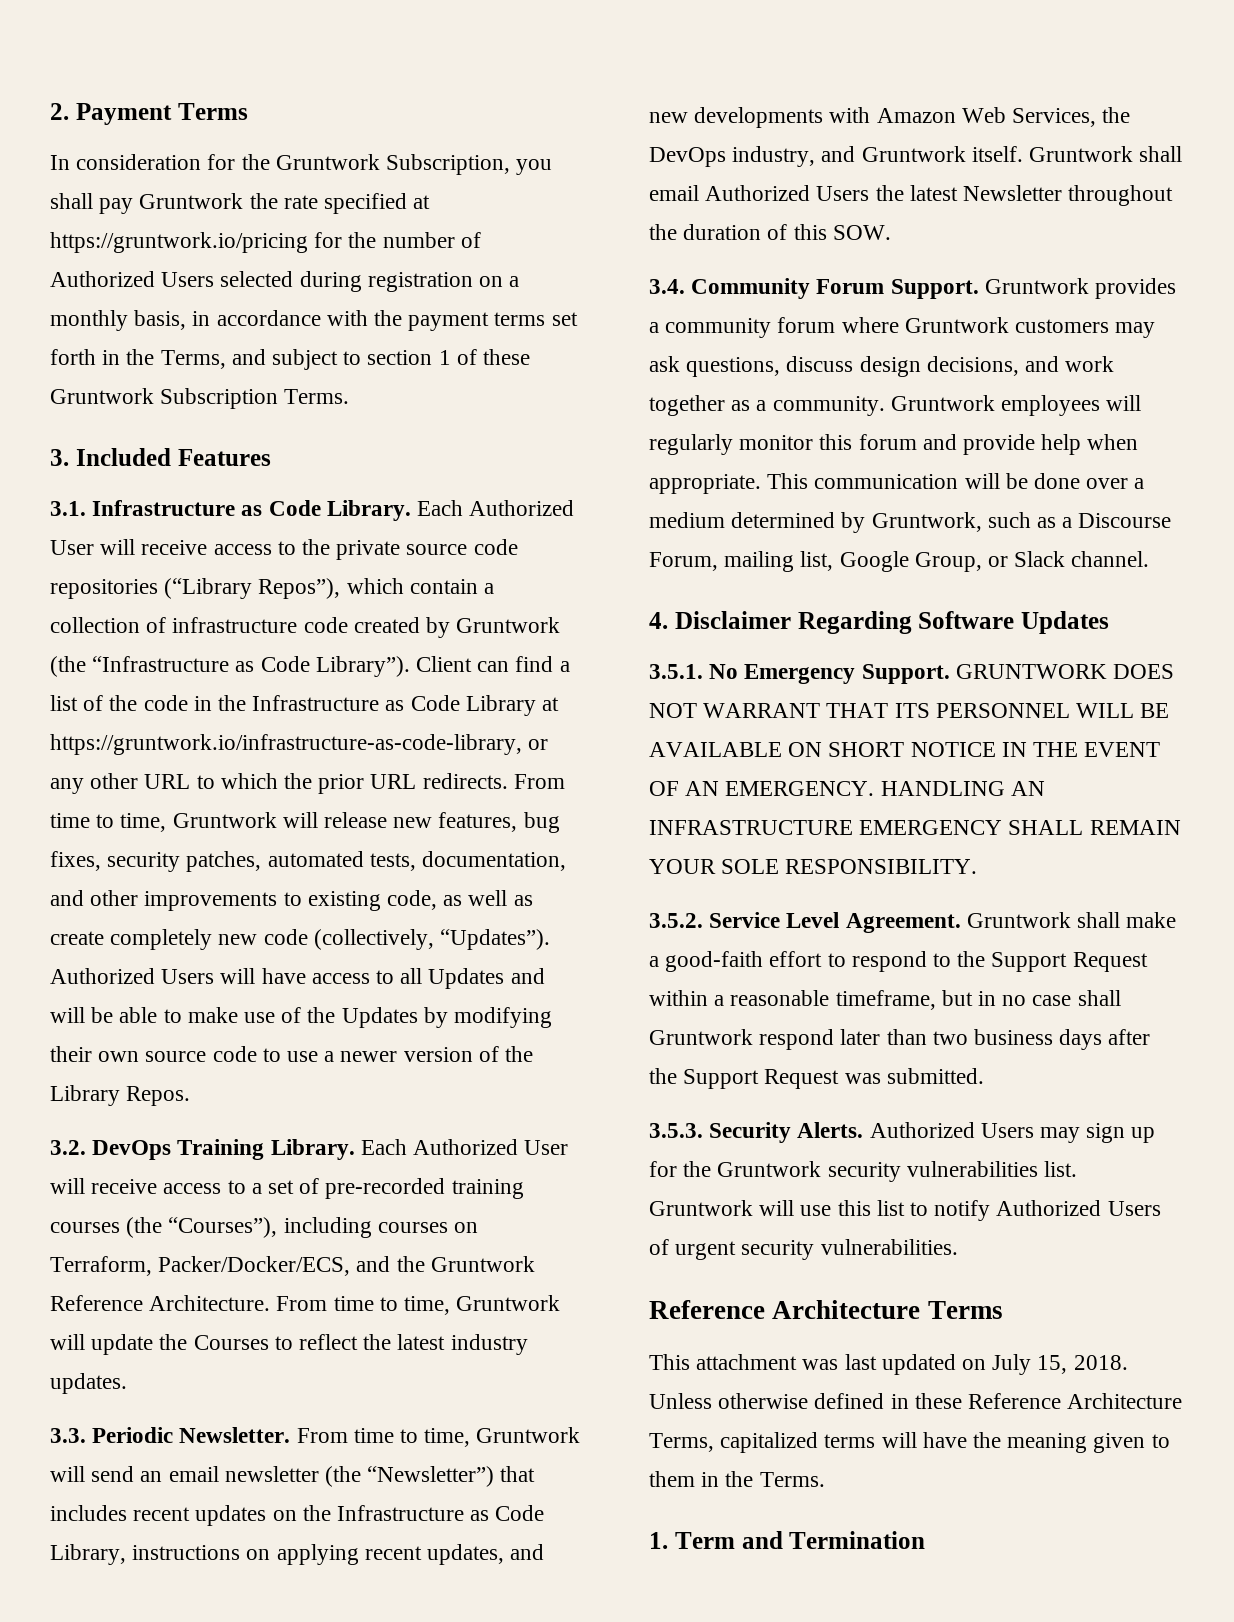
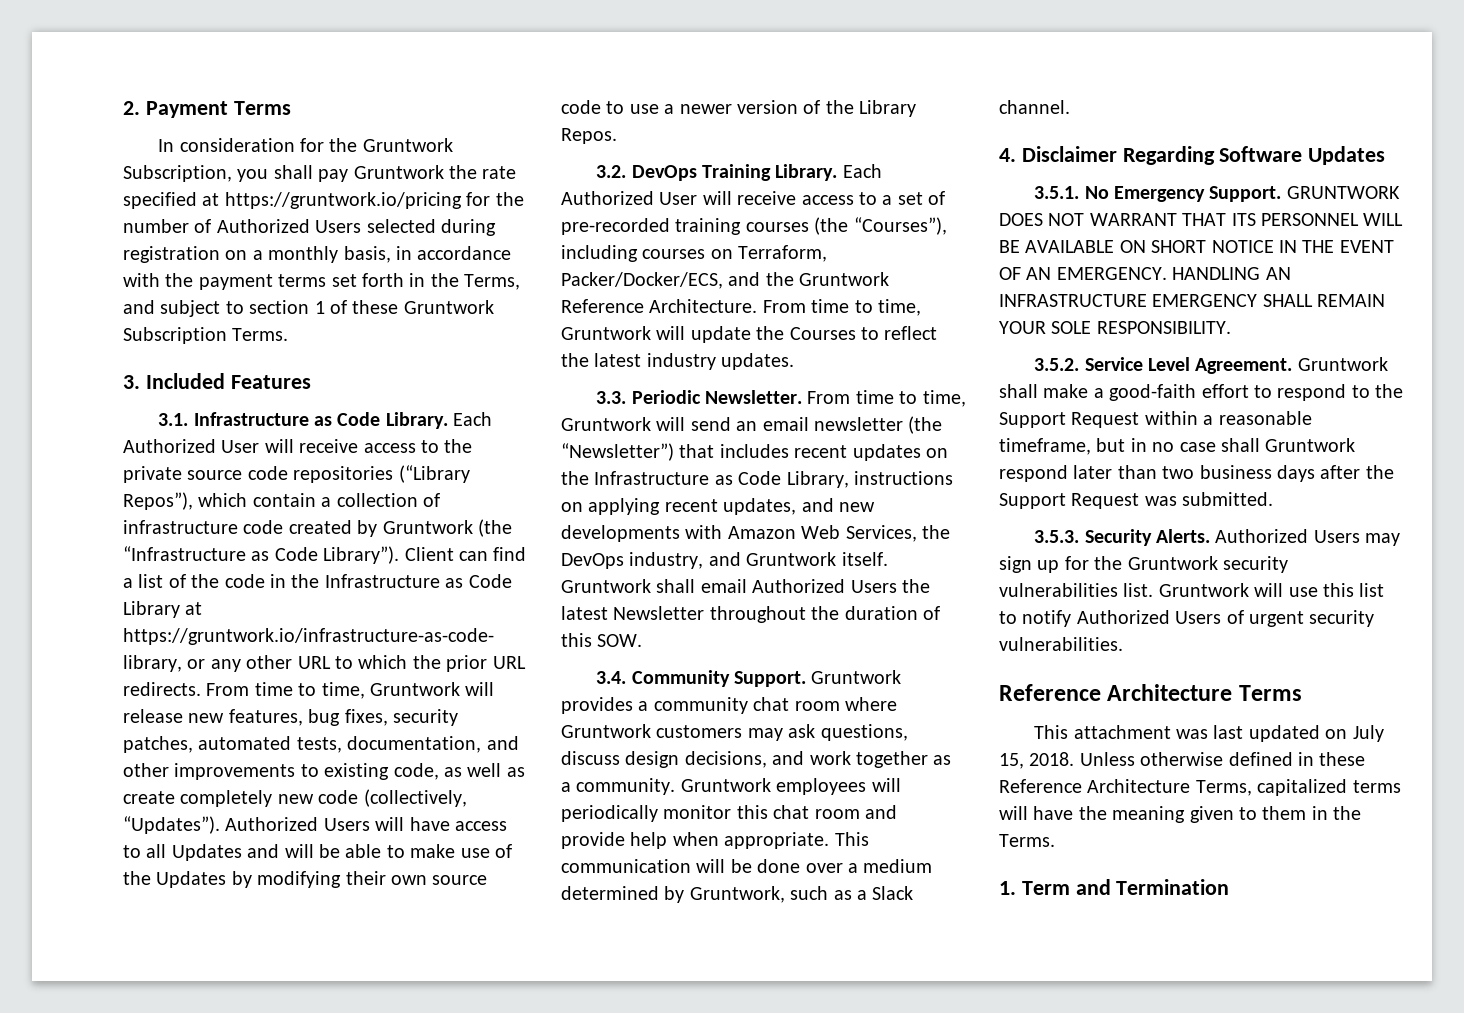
- 3.4. Community Forum Support.
+ 3.4. Community Support.
- Gruntwork provides a community forum where Gruntwork customers may ask questions, discuss design decisions, and work together as a community.
+ Gruntwork provides a community chat room where Gruntwork customers may ask questions, discuss design decisions, and work together as a community.
- Gruntwork employees will regularly monitor this forum and provide help when appropriate.
+ Gruntwork employees will periodically monitor this chat room and provide help when appropriate.
- This communication will be done over a medium determined by Gruntwork, such as a Discourse Forum, mailing list, Google Group, or Slack channel.
+ This communication will be done over a medium determined by Gruntwork, such as a Slack channel.

